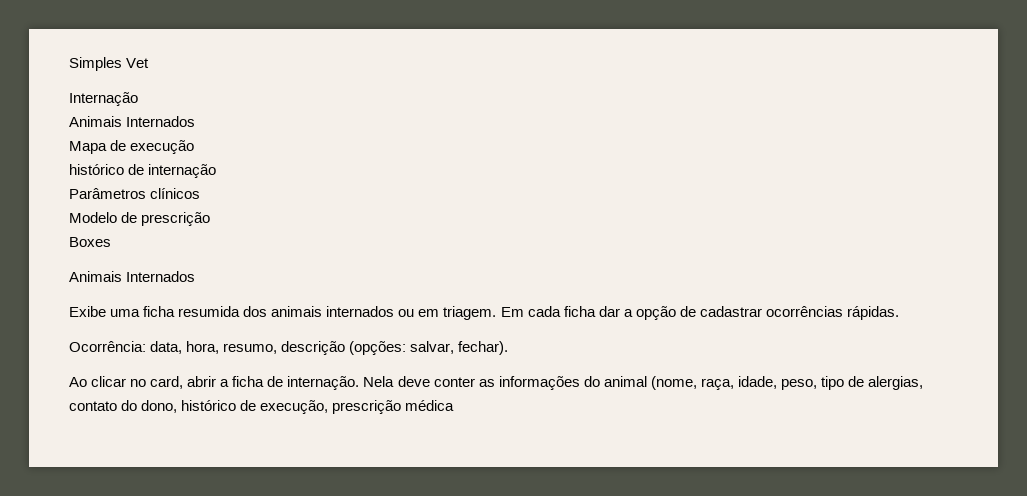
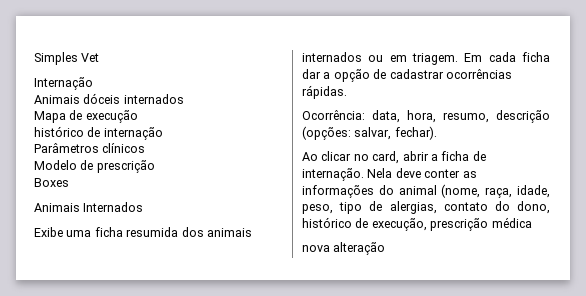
  Internação
- Animais Internados
+ Animais dóceis internados
+ nova alteração

